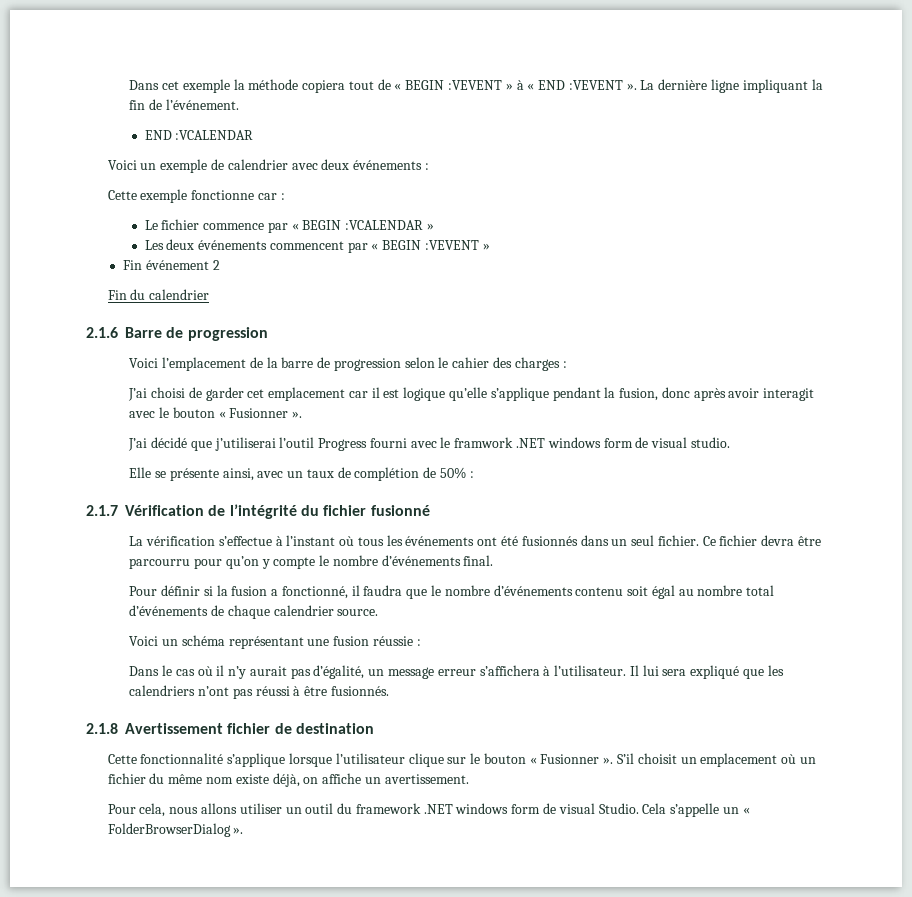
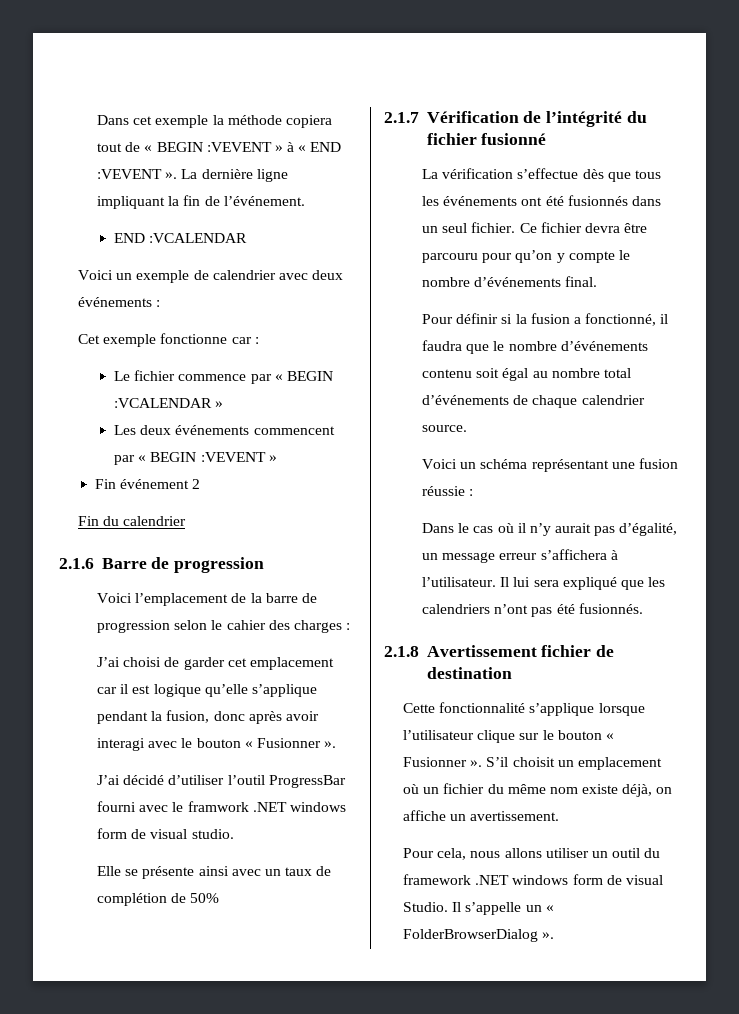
- Cette exemple fonctionne car :
+ Cet exemple fonctionne car :
- J’ai choisi de garder cet emplacement car il est logique qu’elle s’applique pendant la fusion, donc après avoir interagit avec le bouton « Fusionner ».
+ J’ai choisi de garder cet emplacement car il est logique qu’elle s’applique pendant la fusion, donc après avoir interagi avec le bouton « Fusionner ».
- J’ai décidé que j’utiliserai l’outil Progress fourni avec le framwork .NET windows form de visual studio.
+ J’ai décidé d’utiliser l’outil ProgressBar fourni avec le framwork .NET windows form de visual studio.
- Elle se présente ainsi, avec un taux de complétion de 50% :
+ Elle se présente ainsi avec un taux de complétion de 50%
- La vérification s’effectue à l’instant où tous les événements ont été fusionnés dans un seul fichier.
+ La vérification s’effectue dès que tous les événements ont été fusionnés dans un seul fichier.
- Ce fichier devra être parcourru pour qu’on y compte le nombre d’événements final.
+ Ce fichier devra être parcouru pour qu’on y compte le nombre d’événements final.
- Il lui sera expliqué que les calendriers n’ont pas réussi à être fusionnés.
+ Il lui sera expliqué que les calendriers n’ont pas été fusionnés.
- Cela s’appelle un « FolderBrowserDialog ».
+ Il s’appelle un « FolderBrowserDialog ».

